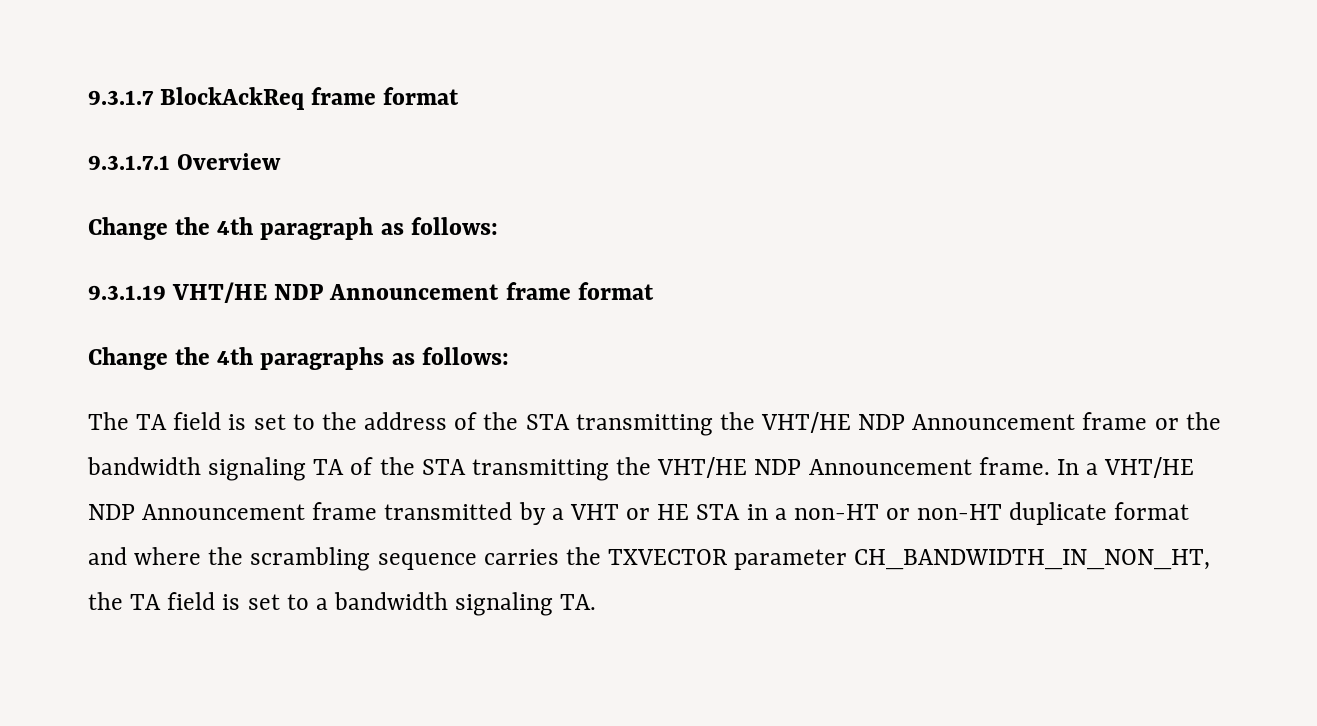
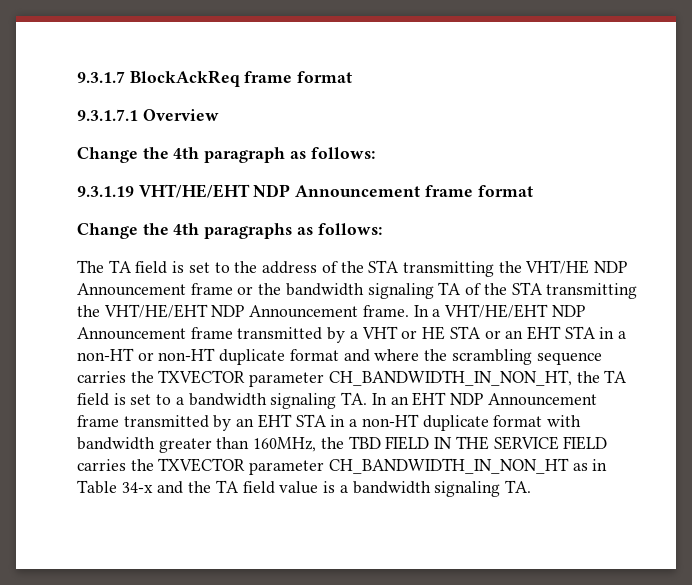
- 9.3.1.19 VHT/HE NDP Announcement frame format
+ 9.3.1.19 VHT/HE/EHT NDP Announcement frame format
- The TA field is set to the address of the STA transmitting the VHT/HE NDP Announcement frame or the bandwidth signaling TA of the STA transmitting the VHT/HE NDP Announcement frame.
+ The TA field is set to the address of the STA transmitting the VHT/HE NDP Announcement frame or the bandwidth signaling TA of the STA transmitting the VHT/HE/EHT NDP Announcement frame.
- In a VHT/HE NDP Announcement frame transmitted by a VHT or HE STA in a non-HT or non-HT duplicate format and where the scrambling sequence carries the TXVECTOR parameter CH_BANDWIDTH_IN_NON_HT, the TA field is set to a bandwidth signaling TA.
+ In a VHT/HE/EHT NDP Announcement frame transmitted by a VHT or HE STA or an EHT STA in a non-HT or non-HT duplicate format and where the scrambling sequence carries the TXVECTOR parameter CH_BANDWIDTH_IN_NON_HT, the TA field is set to a bandwidth signaling TA. In an EHT NDP Announcement frame transmitted by an EHT STA in a non-HT duplicate format with bandwidth greater than 160MHz, the TBD FIELD IN THE SERVICE FIELD carries the TXVECTOR parameter CH_BANDWIDTH_IN_NON_HT as in Table 34-x and the TA field value is a bandwidth signaling TA.

